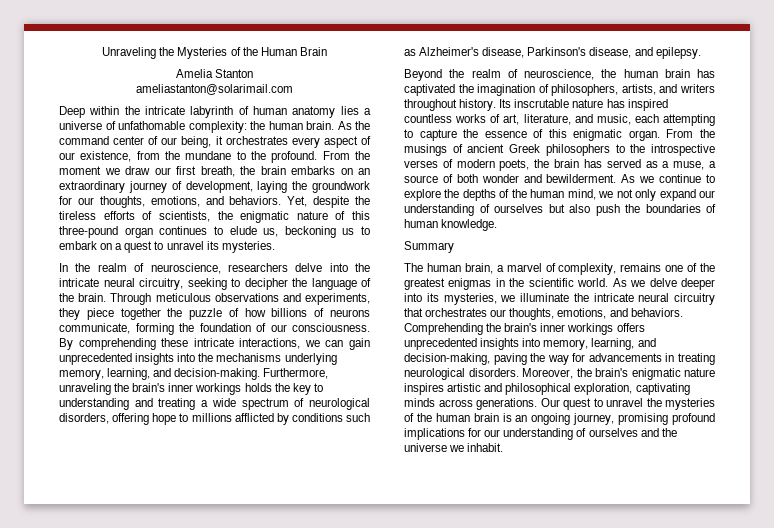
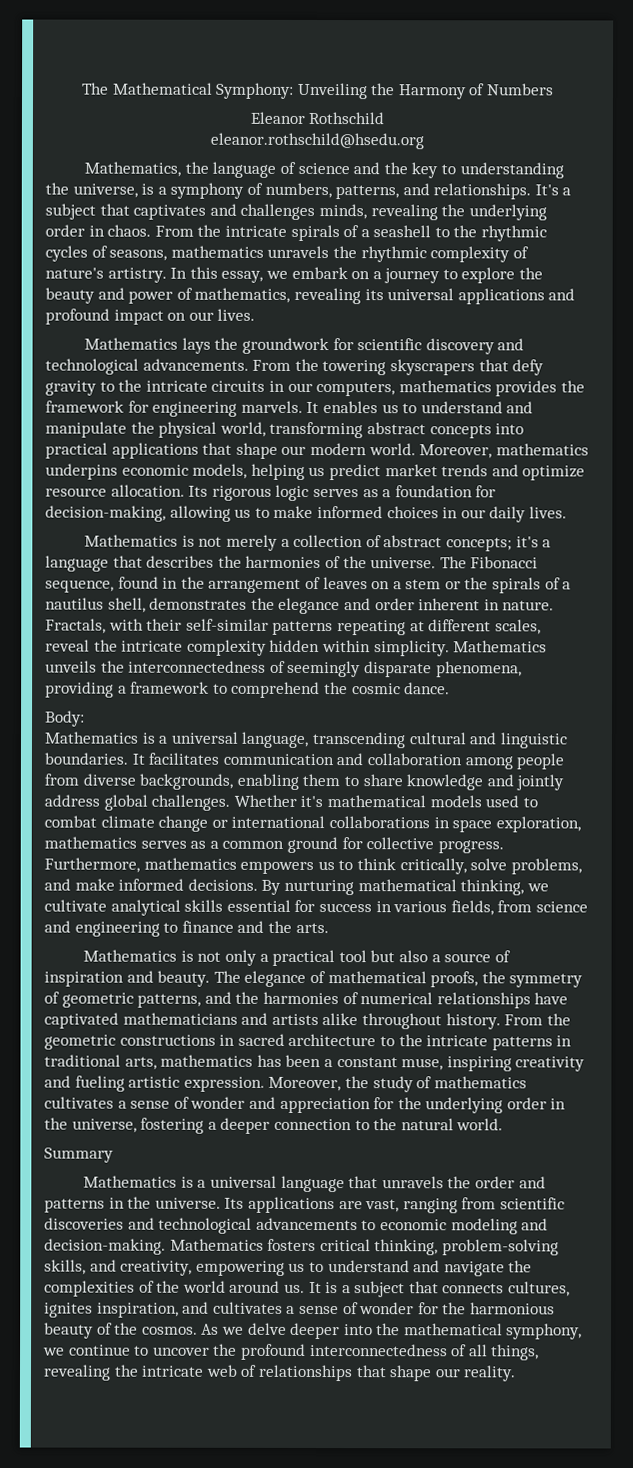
- Unraveling the Mysteries of the Human Brain
- Amelia Stanton
- ameliastanton@solarimail.com
- Deep within the intricate labyrinth of human anatomy lies a universe of unfathomable complexity: the human brain. As the command center of our being, it orchestrates every aspect of our existence, from the mundane to the profound. From the moment we draw our first breath, the brain embarks on an extraordinary journey of development, laying the groundwork for our thoughts, emotions, and behaviors. Yet, despite the tireless efforts of scientists, the enigmatic nature of this three-pound organ continues to elude us, beckoning us to embark on a quest to unravel its mysteries.
- In the realm of neuroscience, researchers delve into the intricate neural circuitry, seeking to decipher the language of the brain. Through meticulous observations and experiments, they piece together the puzzle of how billions of neurons communicate, forming the foundation of our consciousness. By comprehending these intricate interactions, we can gain unprecedented insights into the mechanisms underlying memory, learning, and decision-making. Furthermore, unraveling the brain's inner workings holds the key to understanding and treating a wide spectrum of neurological disorders, offering hope to millions afflicted by conditions such as Alzheimer's disease, Parkinson's disease, and epilepsy.
- Beyond the realm of neuroscience, the human brain has captivated the imagination of philosophers, artists, and writers throughout history. Its inscrutable nature has inspired countless works of art, literature, and music, each attempting to capture the essence of this enigmatic organ. From the musings of ancient Greek philosophers to the introspective verses of modern poets, the brain has served as a muse, a source of both wonder and bewilderment. As we continue to explore the depths of the human mind, we not only expand our understanding of ourselves but also push the boundaries of human knowledge.
+ The Mathematical Symphony: Unveiling the Harmony of Numbers
+ Eleanor Rothschild
+ eleanor.rothschild@hsedu.org
+ Mathematics, the language of science and the key to understanding the universe, is a symphony of numbers, patterns, and relationships. It's a subject that captivates and challenges minds, revealing the underlying order in chaos. From the intricate spirals of a seashell to the rhythmic cycles of seasons, mathematics unravels the rhythmic complexity of nature's artistry. In this essay, we embark on a journey to explore the beauty and power of mathematics, revealing its universal applications and profound impact on our lives.
+ Mathematics lays the groundwork for scientific discovery and technological advancements. From the towering skyscrapers that defy gravity to the intricate circuits in our computers, mathematics provides the framework for engineering marvels. It enables us to understand and manipulate the physical world, transforming abstract concepts into practical applications that shape our modern world. Moreover, mathematics underpins economic models, helping us predict market trends and optimize resource allocation. Its rigorous logic serves as a foundation for decision-making, allowing us to make informed choices in our daily lives.
+ Mathematics is not merely a collection of abstract concepts; it's a language that describes the harmonies of the universe. The Fibonacci sequence, found in the arrangement of leaves on a stem or the spirals of a nautilus shell, demonstrates the elegance and order inherent in nature. Fractals, with their self-similar patterns repeating at different scales, reveal the intricate complexity hidden within simplicity. Mathematics unveils the interconnectedness of seemingly disparate phenomena, providing a framework to comprehend the cosmic dance.
+ Body:
+ Mathematics is a universal language, transcending cultural and linguistic boundaries. It facilitates communication and collaboration among people from diverse backgrounds, enabling them to share knowledge and jointly address global challenges. Whether it's mathematical models used to combat climate change or international collaborations in space exploration, mathematics serves as a common ground for collective progress. Furthermore, mathematics empowers us to think critically, solve problems, and make informed decisions. By nurturing mathematical thinking, we cultivate analytical skills essential for success in various fields, from science and engineering to finance and the arts.
+ Mathematics is not only a practical tool but also a source of inspiration and beauty. The elegance of mathematical proofs, the symmetry of geometric patterns, and the harmonies of numerical relationships have captivated mathematicians and artists alike throughout history. From the geometric constructions in sacred architecture to the intricate patterns in traditional arts, mathematics has been a constant muse, inspiring creativity and fueling artistic expression. Moreover, the study of mathematics cultivates a sense of wonder and appreciation for the underlying order in the universe, fostering a deeper connection to the natural world.
  Summary
- The human brain, a marvel of complexity, remains one of the greatest enigmas in the scientific world.
+ Mathematics is a universal language that unravels the order and patterns in the universe. Its applications are vast, ranging from scientific discoveries and technological advancements to economic modeling and decision-making. Mathematics fosters critical thinking, problem-solving skills, and creativity, empowering us to understand and navigate the complexities of the world around us. It is a subject that connects cultures, ignites inspiration, and cultivates a sense of wonder for the harmonious beauty of the cosmos.
- As we delve deeper into its mysteries, we illuminate the intricate neural circuitry that orchestrates our thoughts, emotions, and behaviors. Comprehending the brain's inner workings offers unprecedented insights into memory, learning, and decision-making, paving the way for advancements in treating neurological disorders. Moreover, the brain's enigmatic nature inspires artistic and philosophical exploration, captivating minds across generations. Our quest to unravel the mysteries of the human brain is an ongoing journey, promising profound implications for our understanding of ourselves and the universe we inhabit.
+ As we delve deeper into the mathematical symphony, we continue to uncover the profound interconnectedness of all things, revealing the intricate web of relationships that shape our reality.

